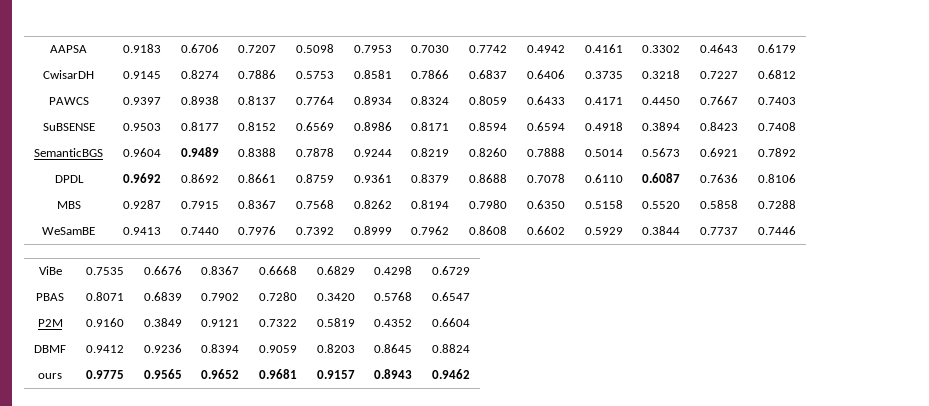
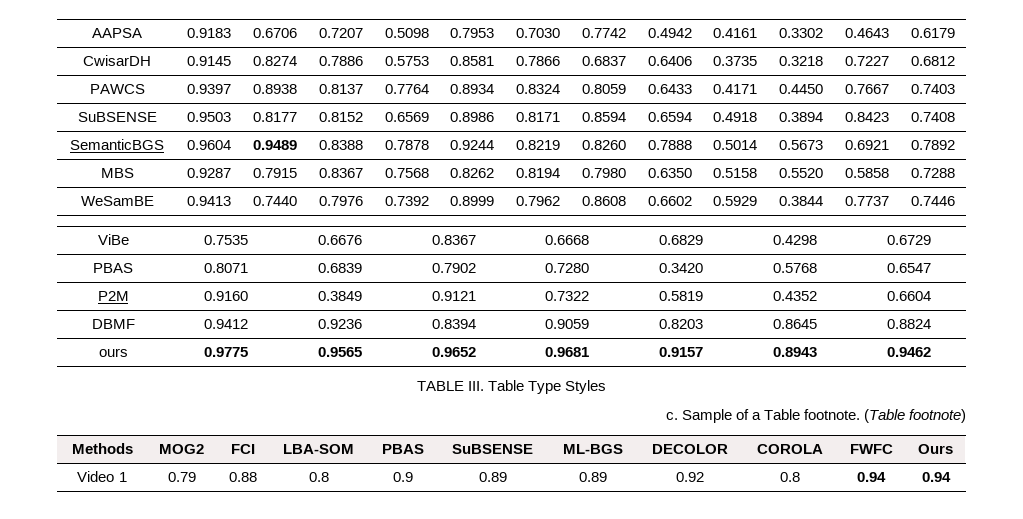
- DPDL | 0.9692 | 0.8692 | 0.8661 | 0.8759 | 0.9361 | 0.8379 | 0.8688 | 0.7078 | 0.6110 | 0.6087 | 0.7636 | 0.8106
+ TABLE III. Table Type Styles
+ c. Sample of a Table footnote. (Table footnote)
+ Methods | MOG2 | FCI | LBA-SOM | PBAS | SuBSENSE | ML-BGS | DECOLOR | COROLA | FWFC | Ours
+ Video 1 | 0.79 | 0.88 | 0.8 | 0.9 | 0.89 | 0.89 | 0.92 | 0.8 | 0.94 | 0.94

